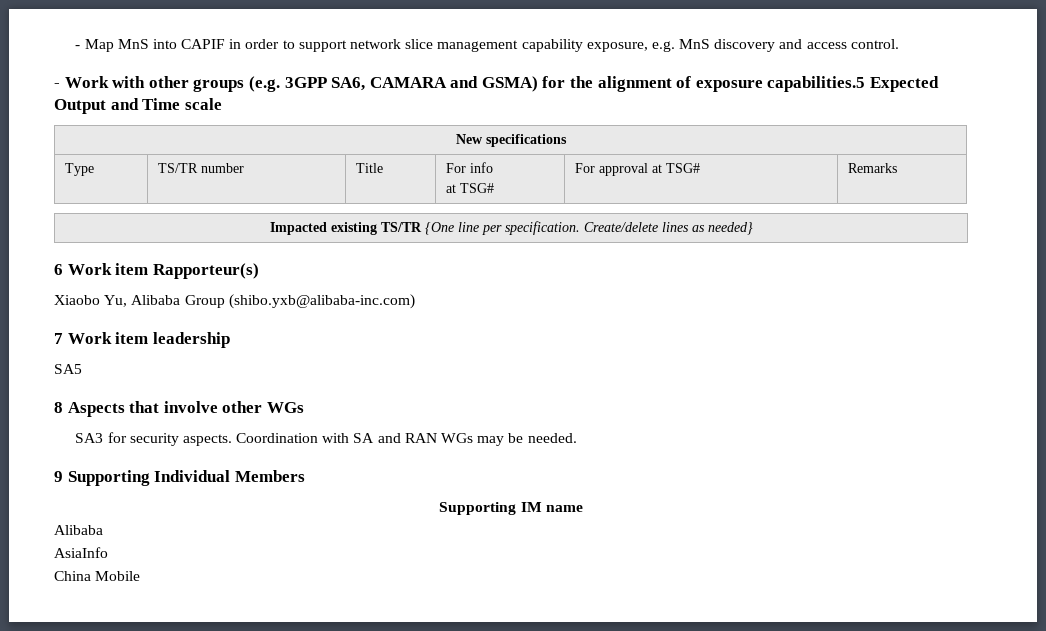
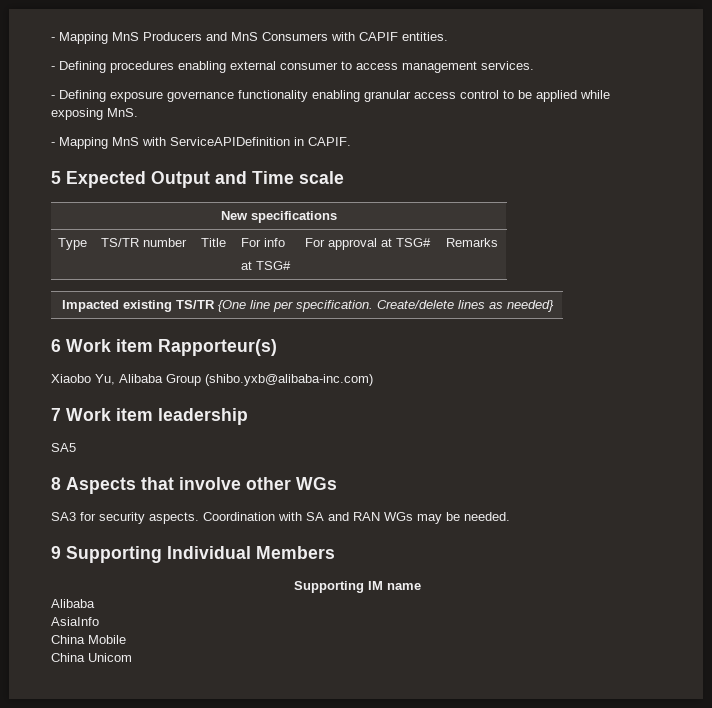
- - Map MnS into CAPIF in order to support network slice management capability exposure, e.g. MnS discovery and access control.
- - Work with other groups (e.g. 3GPP SA6, CAMARA and GSMA) for the alignment of exposure capabilities.5 Expected Output and Time scale
+ - Mapping MnS Producers and MnS Consumers with CAPIF entities.
+ - Defining procedures enabling external consumer to access management services.
+ - Defining exposure governance functionality enabling granular access control to be applied while exposing MnS.
+ - Mapping MnS with ServiceAPIDefinition in CAPIF.
+ 5 Expected Output and Time scale
+ China Unicom

